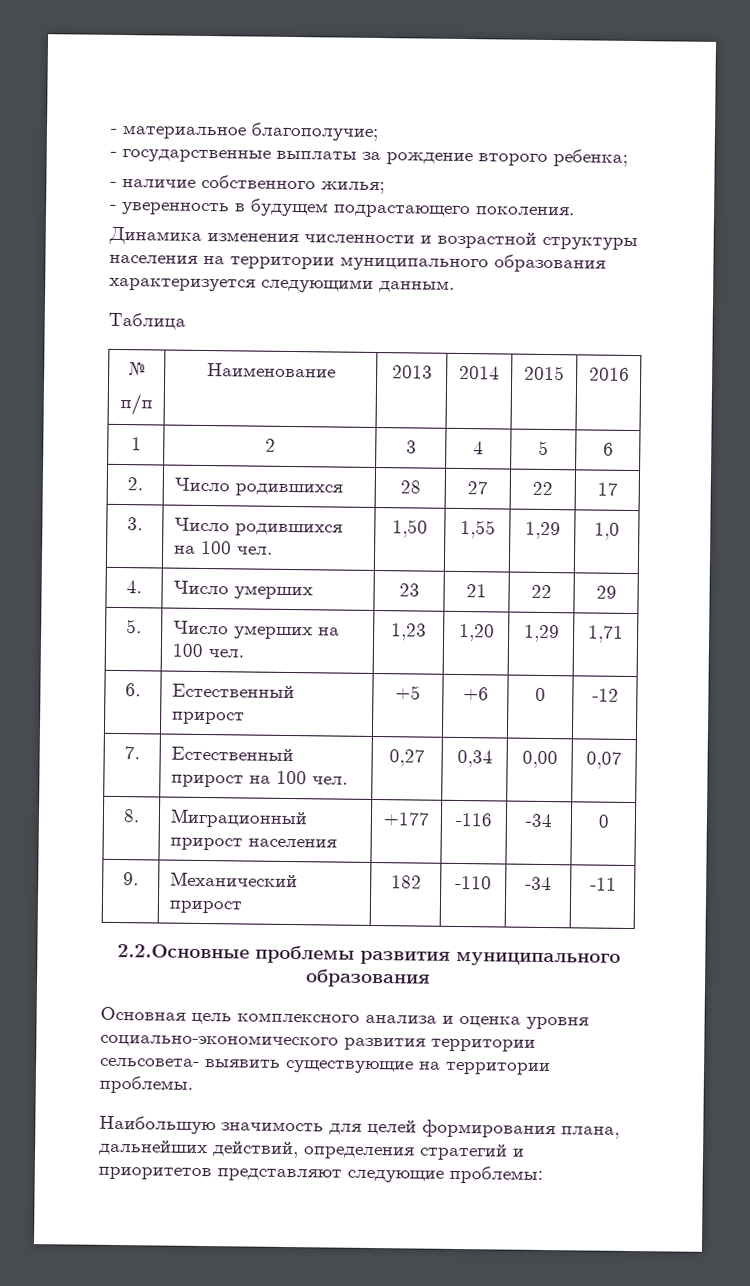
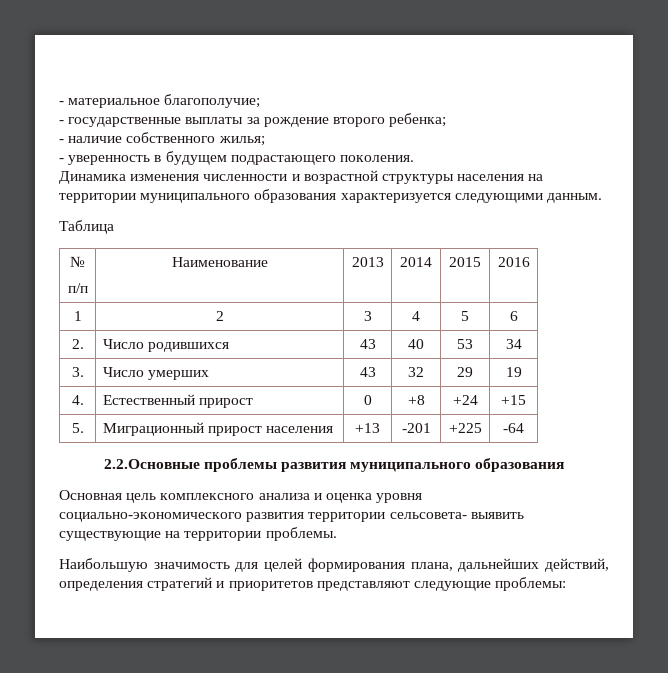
- 2. | Число родившихся | 28 | 27 | 22 | 17
- 3. | Число родившихся на 100 чел. | 1,50 | 1,55 | 1,29 | 1,0
- 4. | Число умерших | 23 | 21 | 22 | 29
- 5. | Число умерших на 100 чел. | 1,23 | 1,20 | 1,29 | 1,71
- 6. | Естественный прирост | +5 | +6 | 0 | -12
- 7. | Естественный прирост на 100 чел. | 0,27 | 0,34 | 0,00 | 0,07
- 8. | Миграционный прирост населения | +177 | -116 | -34 | 0
- 9. | Механический прирост | 182 | -110 | -34 | -11
+ 2. | Число родившихся | 43 | 40 | 53 | 34
+ 3. | Число умерших | 43 | 32 | 29 | 19
+ 4. | Естественный прирост | 0 | +8 | +24 | +15
+ 5. | Миграционный прирост населения | +13 | -201 | +225 | -64

